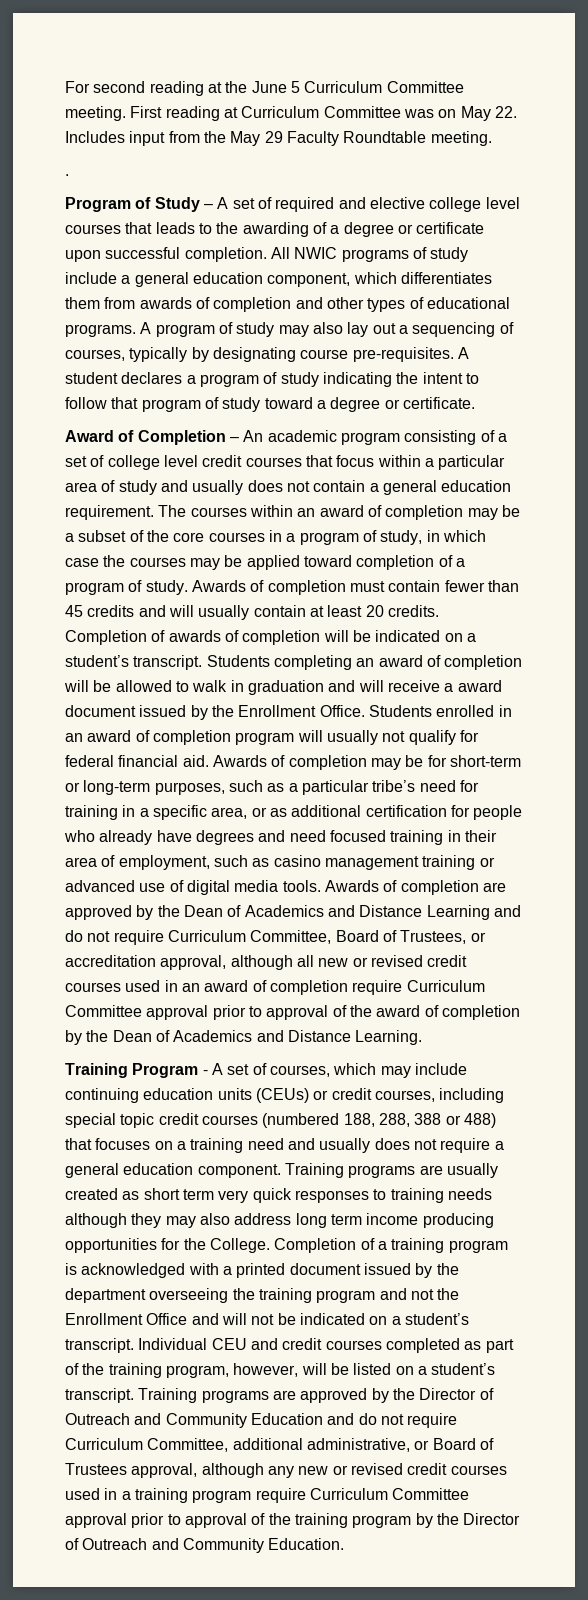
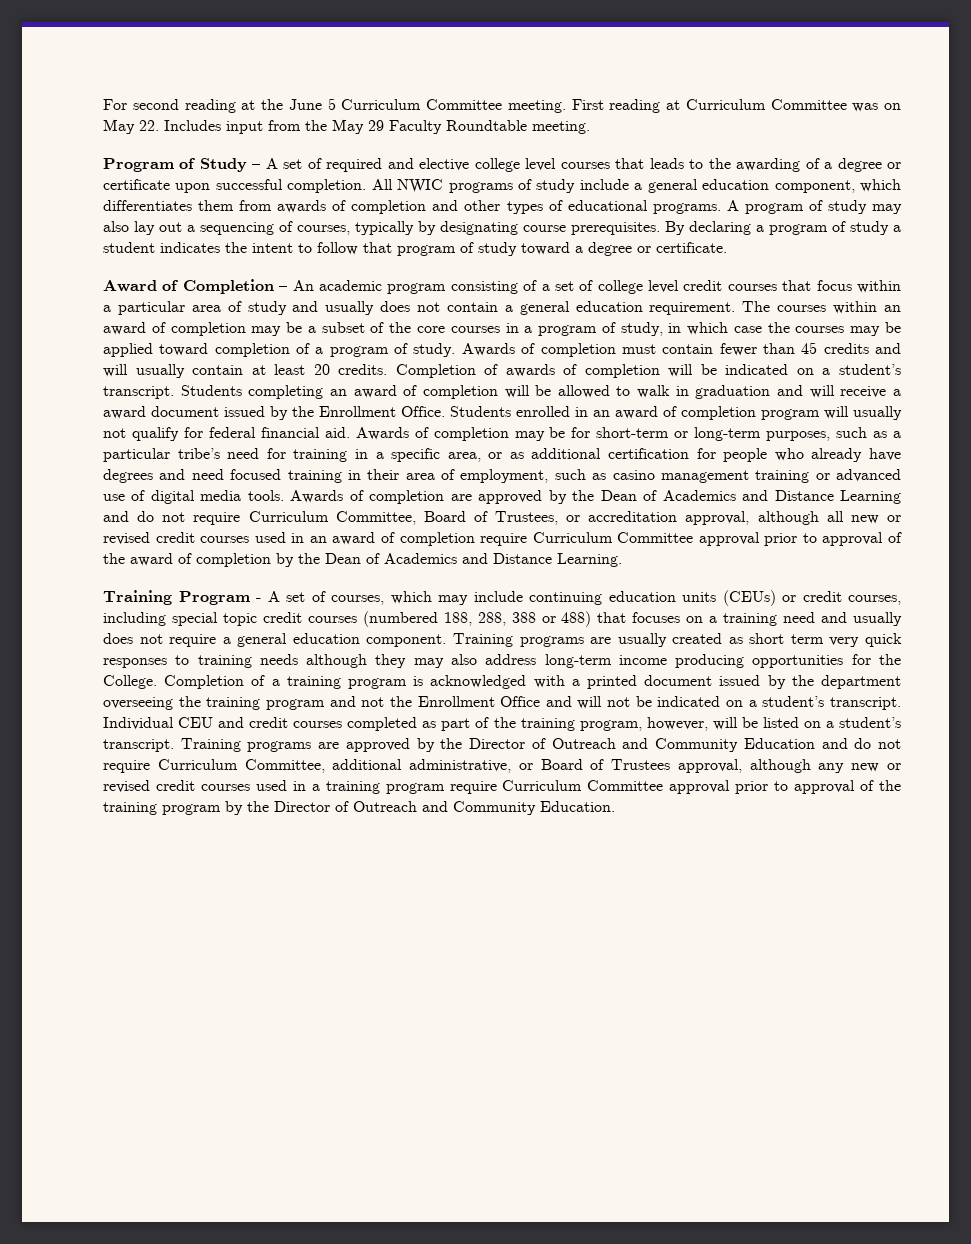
- .
- A program of study may also lay out a sequencing of courses, typically by designating course pre-requisites. A student declares a program of study indicating the intent to follow that program of study toward a degree or certificate.
+ A program of study may also lay out a sequencing of courses, typically by designating course prerequisites. By declaring a program of study a student indicates the intent to follow that program of study toward a degree or certificate.
- Training programs are usually created as short term very quick responses to training needs although they may also address long term income producing opportunities for the College.
+ Training programs are usually created as short term very quick responses to training needs although they may also address long-term income producing opportunities for the College.

